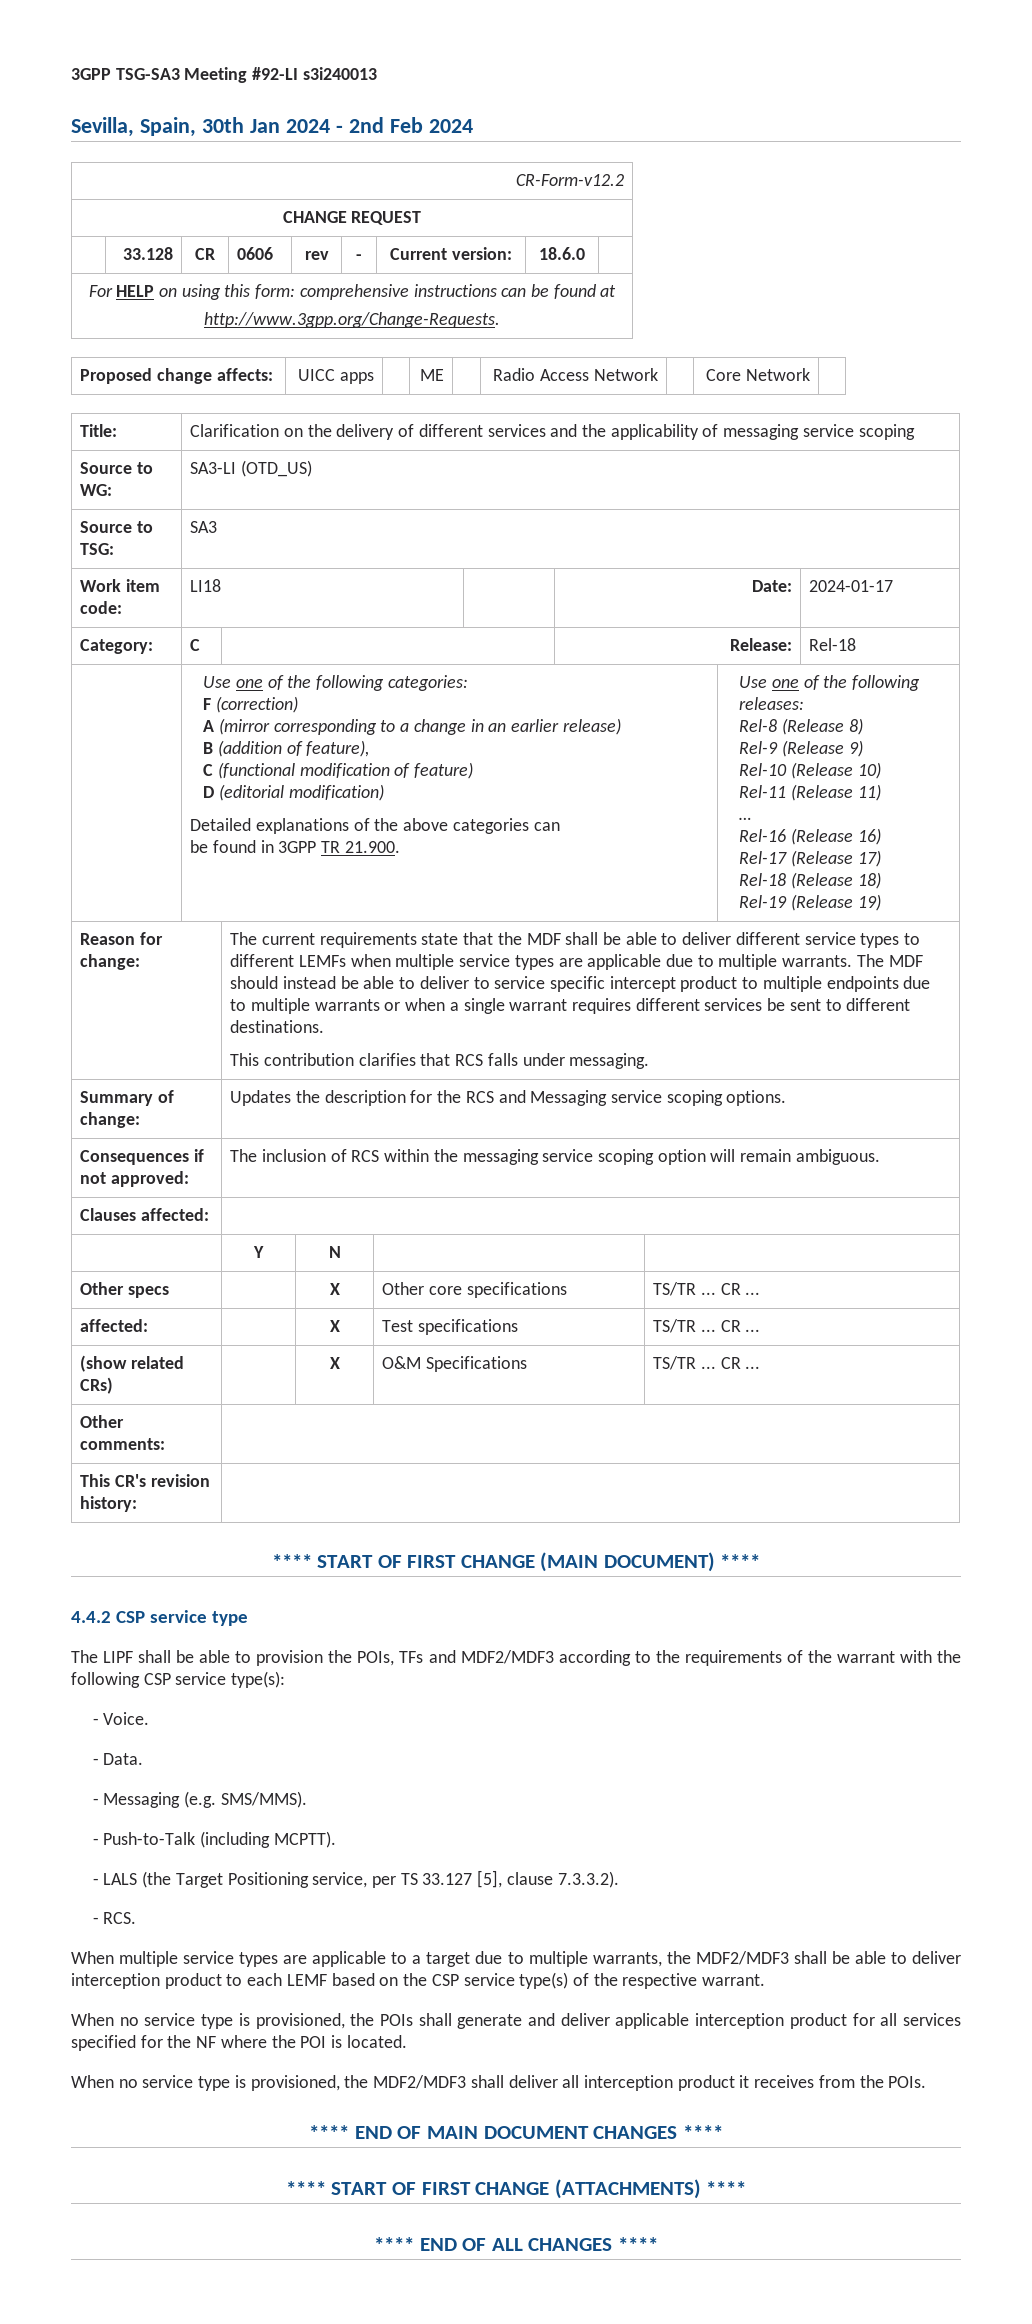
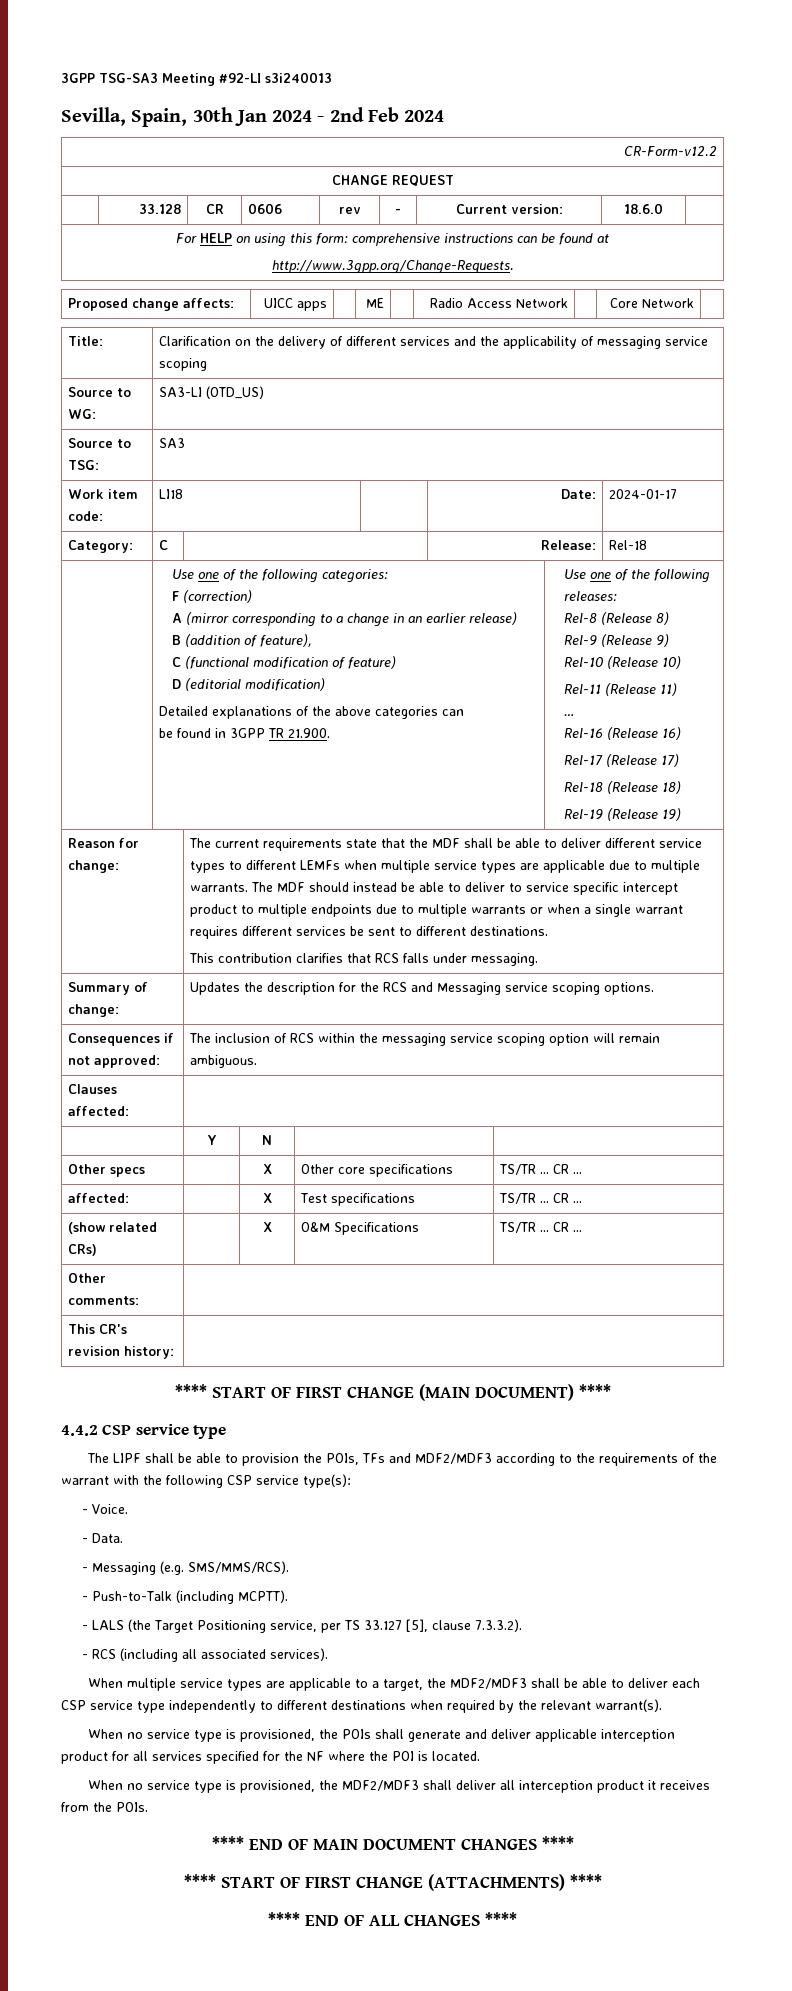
- - Messaging (e.g. SMS/MMS).
+ - Messaging (e.g. SMS/MMS/RCS).
- - RCS.
+ - RCS (including all associated services).
- When multiple service types are applicable to a target due to multiple warrants, the MDF2/MDF3 shall be able to deliver interception product to each LEMF based on the CSP service type(s) of the respective warrant.
+ When multiple service types are applicable to a target, the MDF2/MDF3 shall be able to deliver each CSP service type independently to different destinations when required by the relevant warrant(s).

